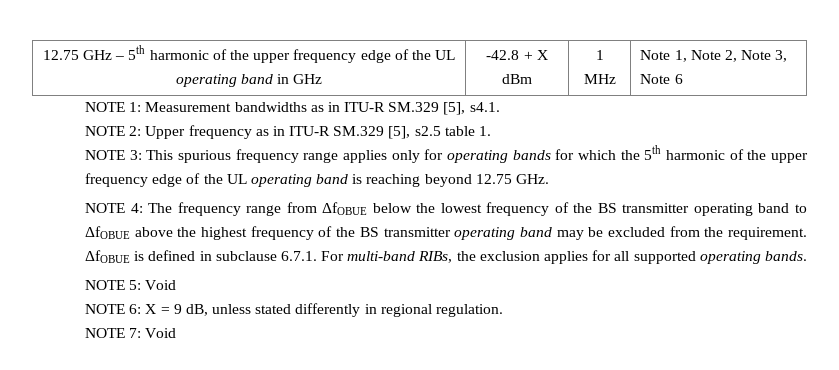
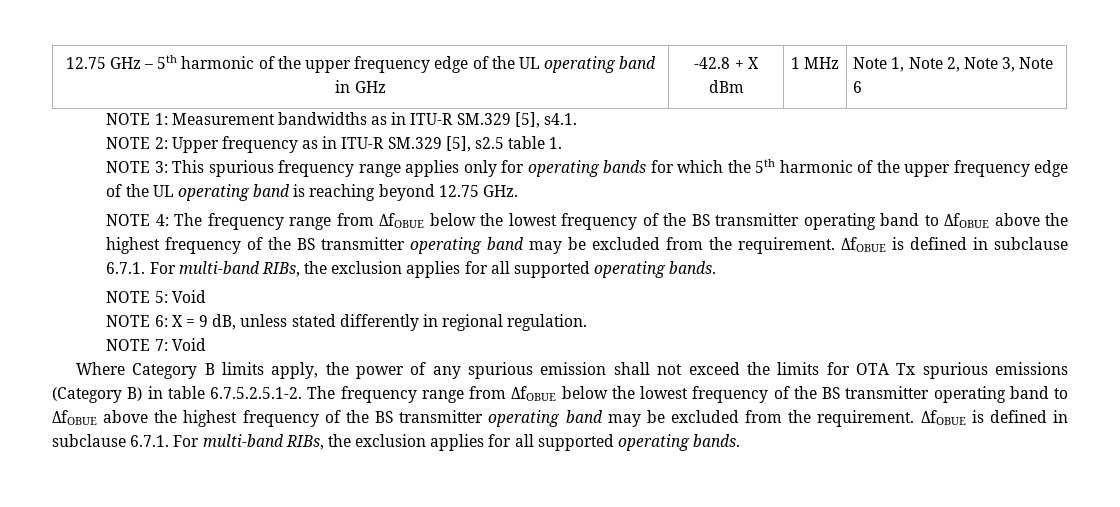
+ Where Category B limits apply, the power of any spurious emission shall not exceed the limits for OTA Tx spurious emissions (Category B) in table 6.7.5.2.5.1-2. The frequency range from ΔfOBUE below the lowest frequency of the BS transmitter operating band to ΔfOBUE above the highest frequency of the BS transmitter operating band may be excluded from the requirement. ΔfOBUE is defined in subclause 6.7.1. For multi-band RIBs, the exclusion applies for all supported operating bands.

